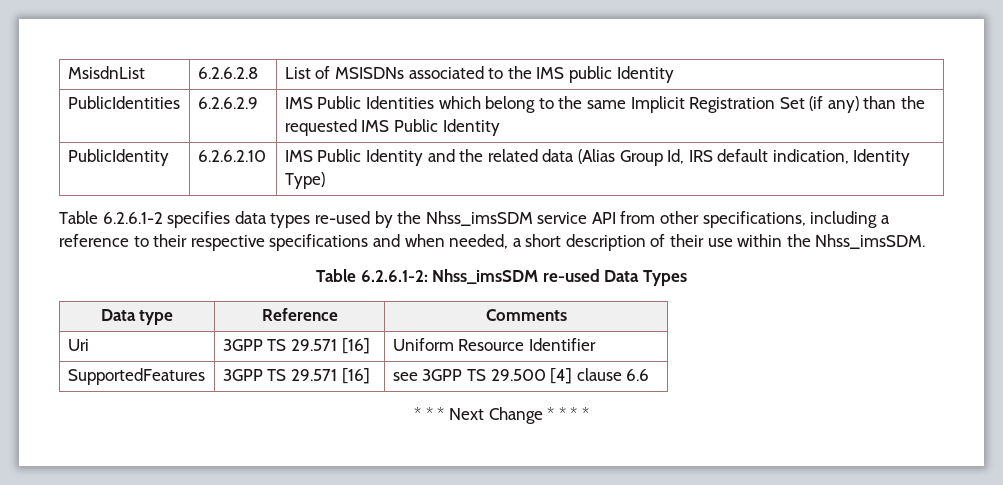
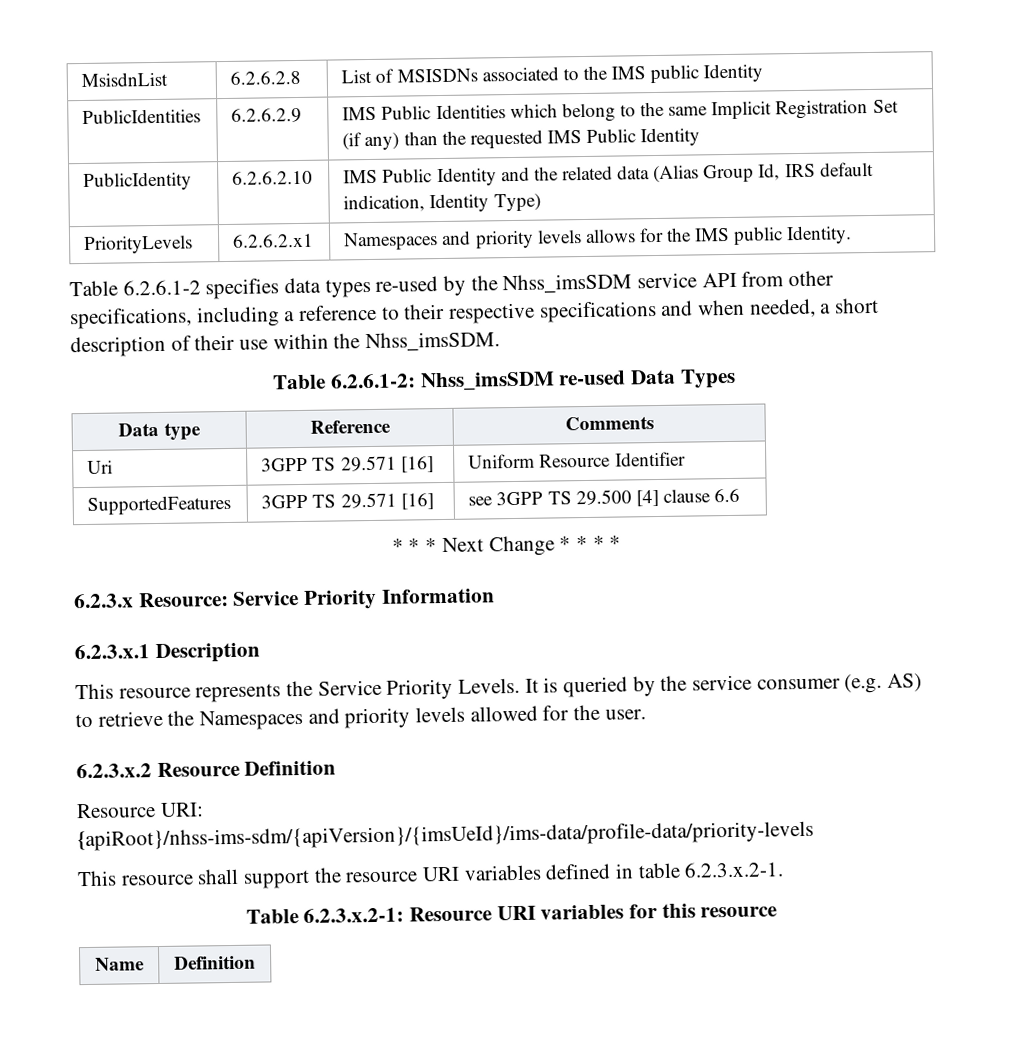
+ PriorityLevels | 6.2.6.2.x1 | Namespaces and priority levels allows for the IMS public Identity.
+ 6.2.3.x Resource: Service Priority Information
+ 6.2.3.x.1 Description
+ This resource represents the Service Priority Levels. It is queried by the service consumer (e.g. AS) to retrieve the Namespaces and priority levels allowed for the user.
+ 6.2.3.x.2 Resource Definition
+ Resource URI: {apiRoot}/nhss-ims-sdm/{apiVersion}/{imsUeId}/ims-data/profile-data/priority-levels
+ This resource shall support the resource URI variables defined in table 6.2.3.x.2-1.
+ Table 6.2.3.x.2-1: Resource URI variables for this resource
+ Name | Definition

